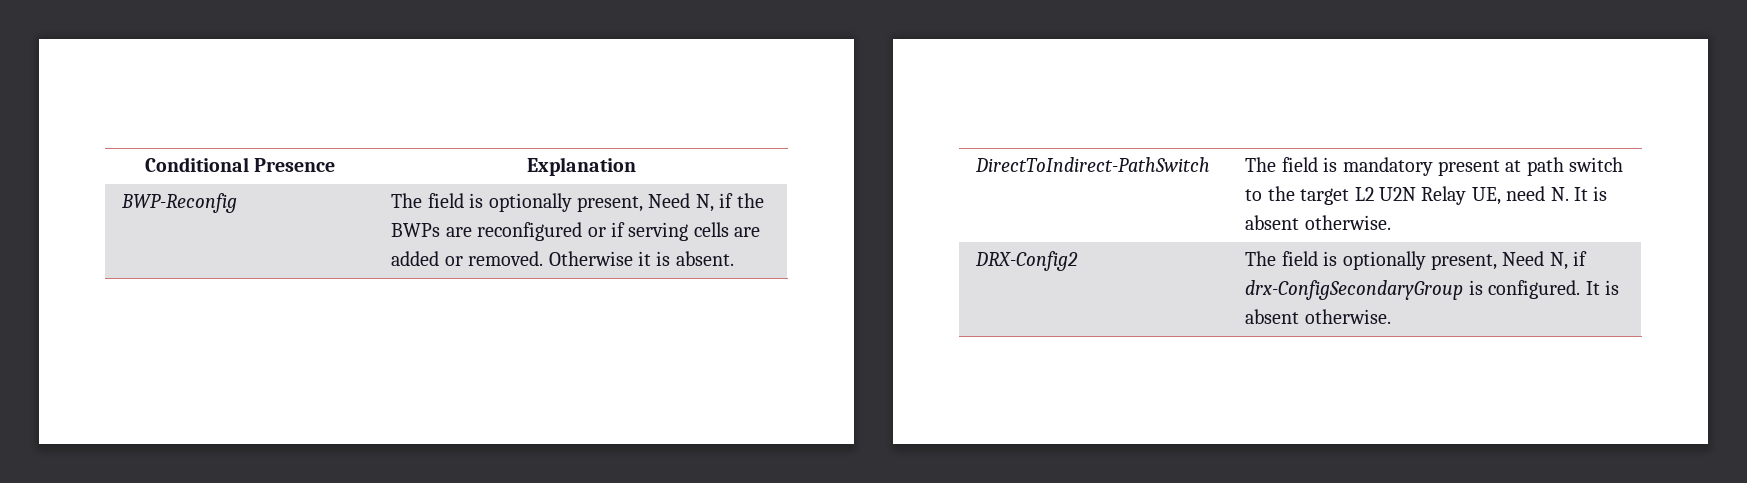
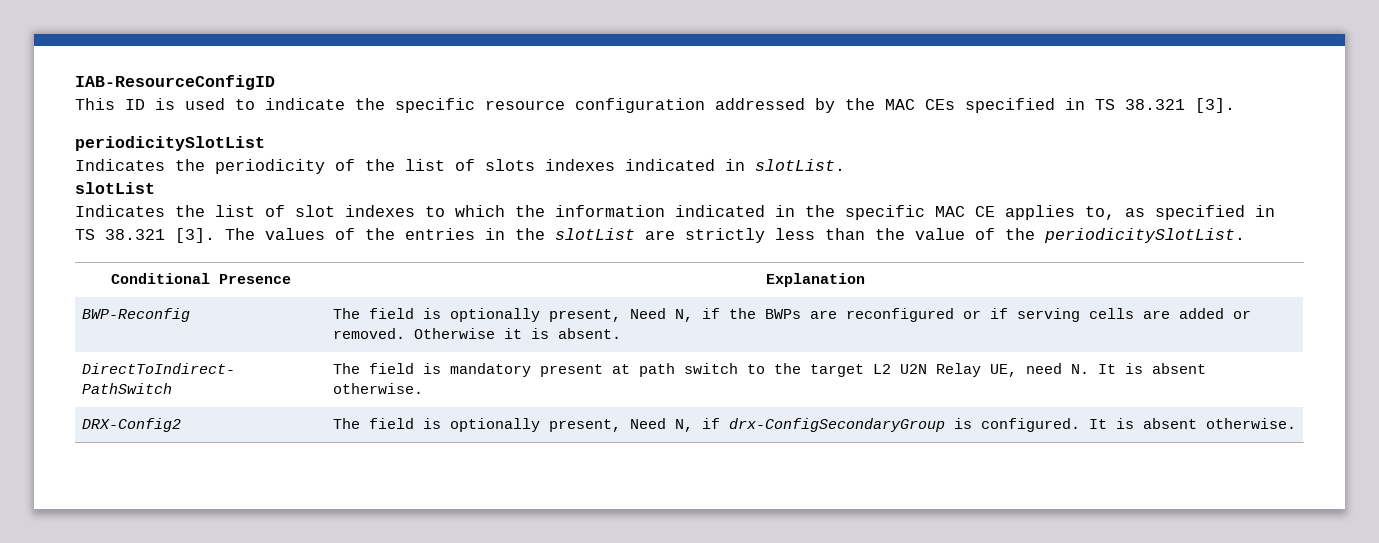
+ IAB-ResourceConfigID
+ This ID is used to indicate the specific resource configuration addressed by the MAC CEs specified in TS 38.321 [3].
+ periodicitySlotList
+ Indicates the periodicity of the list of slots indexes indicated in slotList.
+ slotList
+ Indicates the list of slot indexes to which the information indicated in the specific MAC CE applies to, as specified in TS 38.321 [3]. The values of the entries in the slotList are strictly less than the value of the periodicitySlotList.

